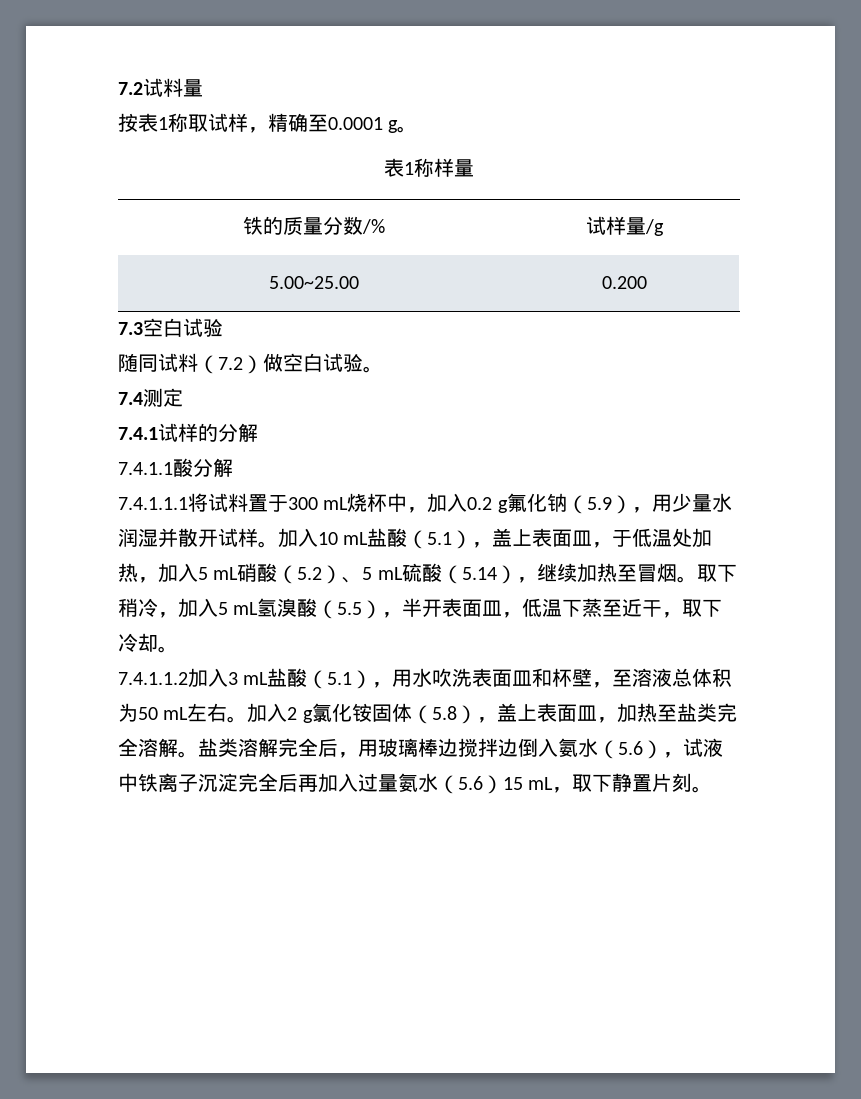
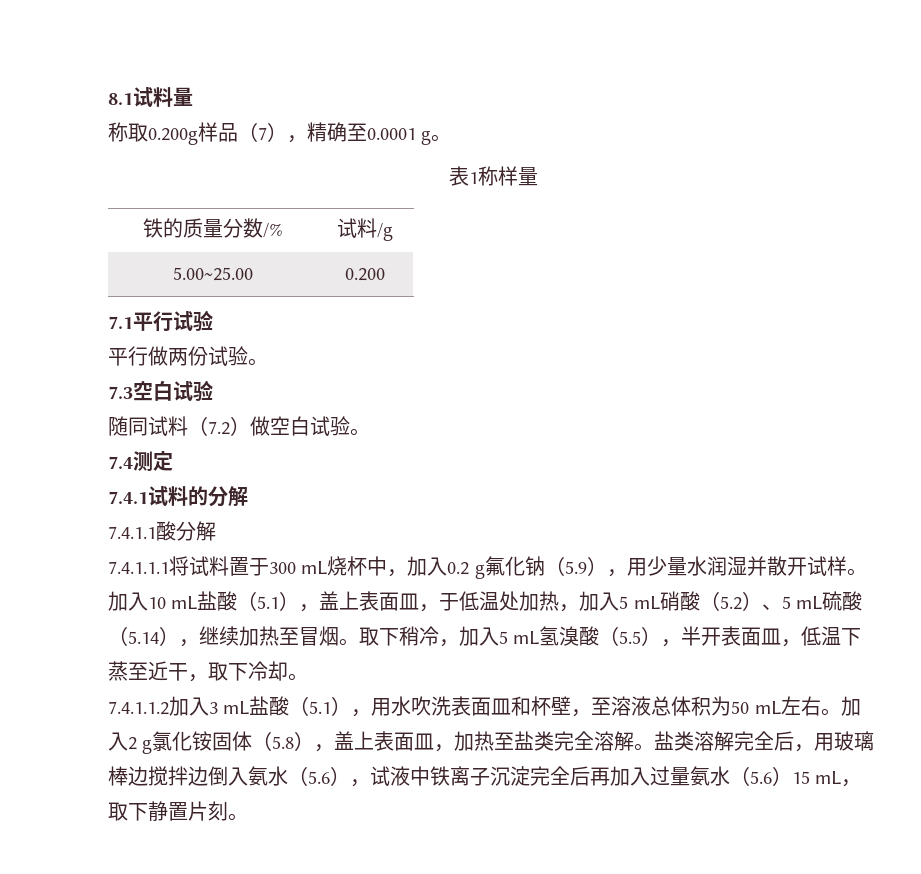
- 7.2试料量
+ 8.1试料量
- 按表1称取试样，精确至0.0001 g。
+ 称取0.200g样品（7），精确至0.0001 g。
- 铁的质量分数/% | 试样量/g
+ 铁的质量分数/% | 试料/g
+ 7.1平行试验
+ 平行做两份试验。
- 7.4.1试样的分解
+ 7.4.1试料的分解

